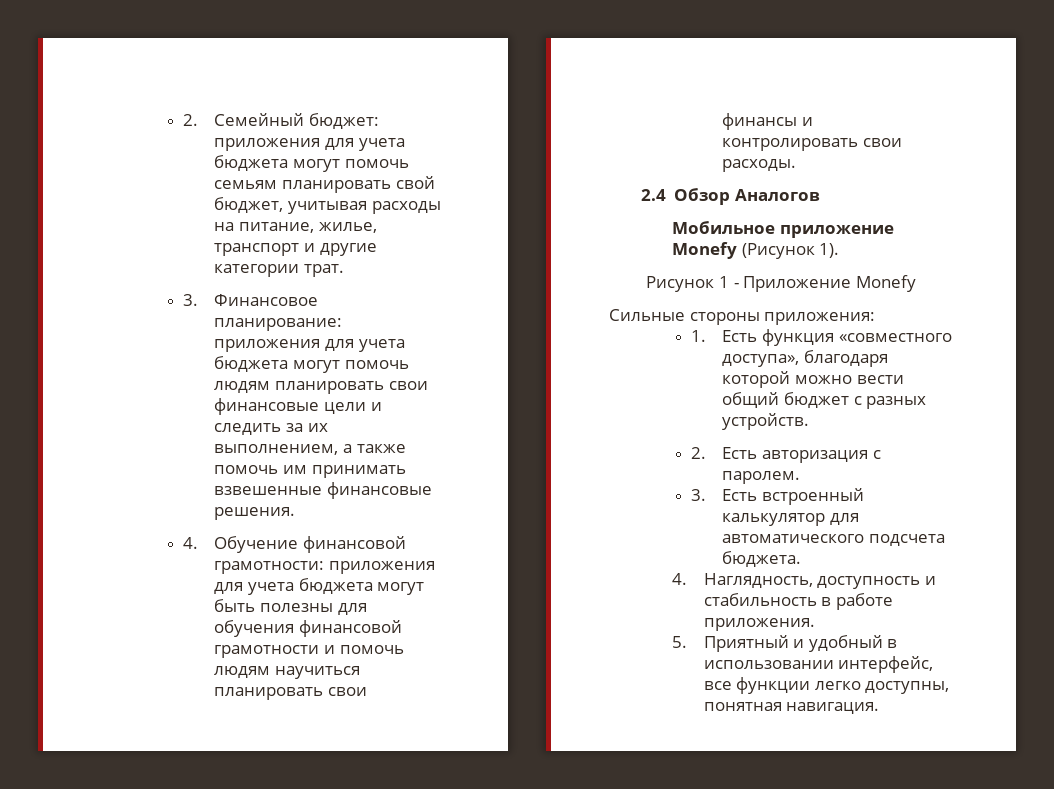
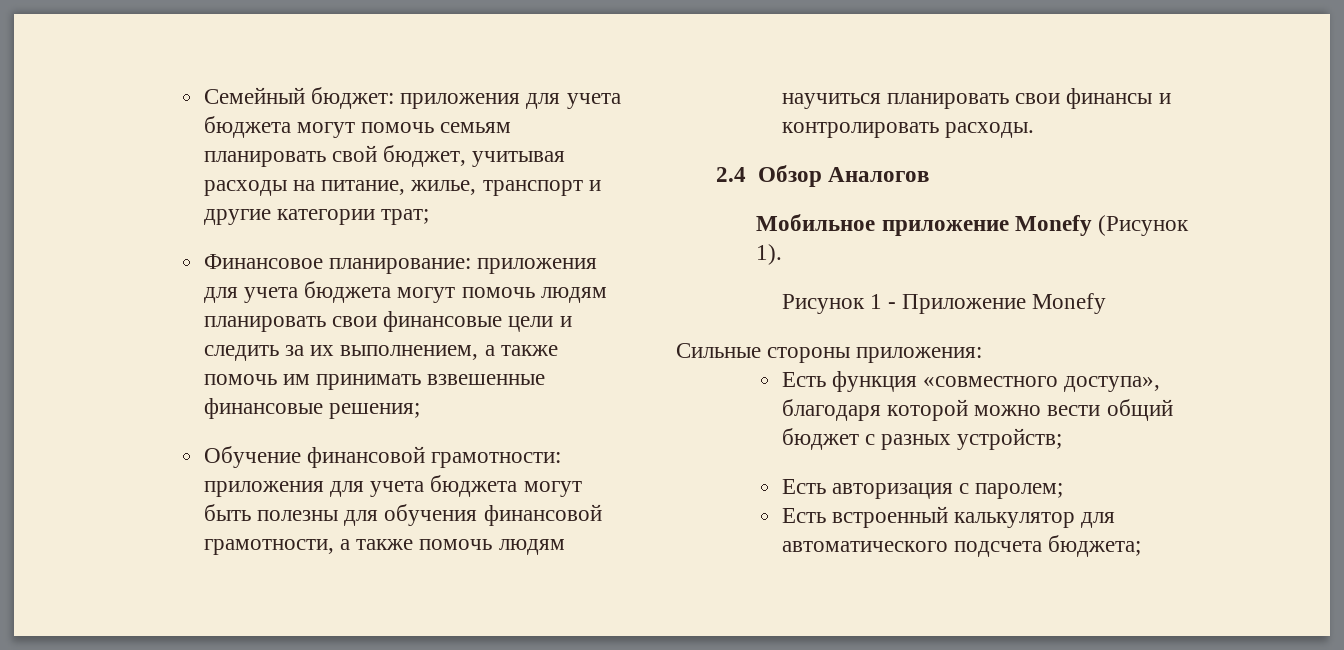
- 2. Семейный бюджет:
+ Семейный бюджет:
- приложения для учета бюджета могут помочь семьям планировать свой бюджет, учитывая расходы на питание, жилье, транспорт и другие категории трат.
- 3. Финансовое планирование:
+ приложения для учета бюджета могут помочь семьям планировать свой бюджет, учитывая расходы на питание, жилье, транспорт и другие категории трат;
+ Финансовое планирование:
- приложения для учета бюджета могут помочь людям планировать свои финансовые цели и следить за их выполнением, а также помочь им принимать взвешенные финансовые решения.
- 4. Обучение финансовой грамотности:
+ приложения для учета бюджета могут помочь людям планировать свои финансовые цели и следить за их выполнением, а также помочь им принимать взвешенные финансовые решения;
+ Обучение финансовой грамотности:
- приложения для учета бюджета могут быть полезны для обучения финансовой грамотности и помочь людям научиться планировать свои финансы и контролировать свои расходы.
+ приложения для учета бюджета могут быть полезны для обучения финансовой грамотности, а также помочь людям научиться планировать свои финансы и контролировать расходы.
- 1. Есть функция «совместного доступа», благодаря которой можно вести общий бюджет с разных устройств.
- 2. Есть авторизация с паролем.
- 3. Есть встроенный калькулятор для автоматического подсчета бюджета.
- 4. Наглядность, доступность и стабильность в работе приложения.
- 5. Приятный и удобный в использовании интерфейс, все функции легко доступны, понятная навигация.
+ Есть функция «совместного доступа», благодаря которой можно вести общий бюджет с разных устройств;
+ Есть авторизация с паролем;
+ Есть встроенный калькулятор для автоматического подсчета бюджета;

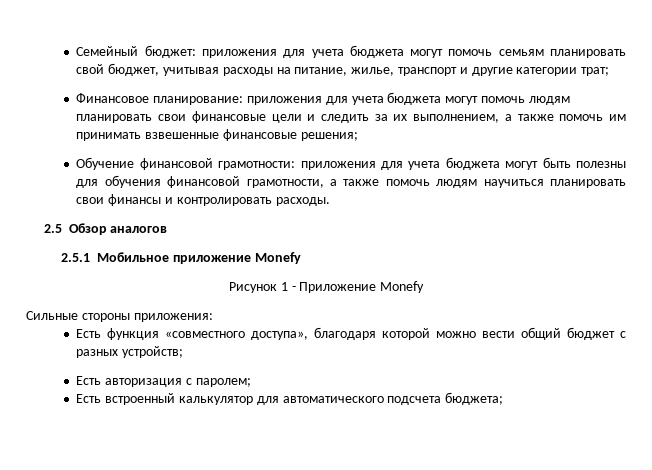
- 2.4 Обзор Аналогов
- Мобильное приложение Monefy (Рисунок 1).
+ 2.5 Обзор аналогов
+ 2.5.1 Мобильное приложение Monefy

